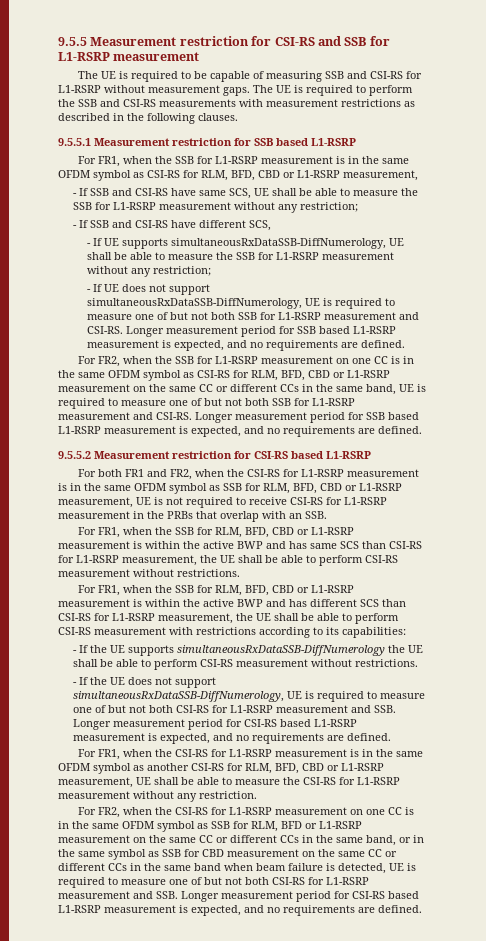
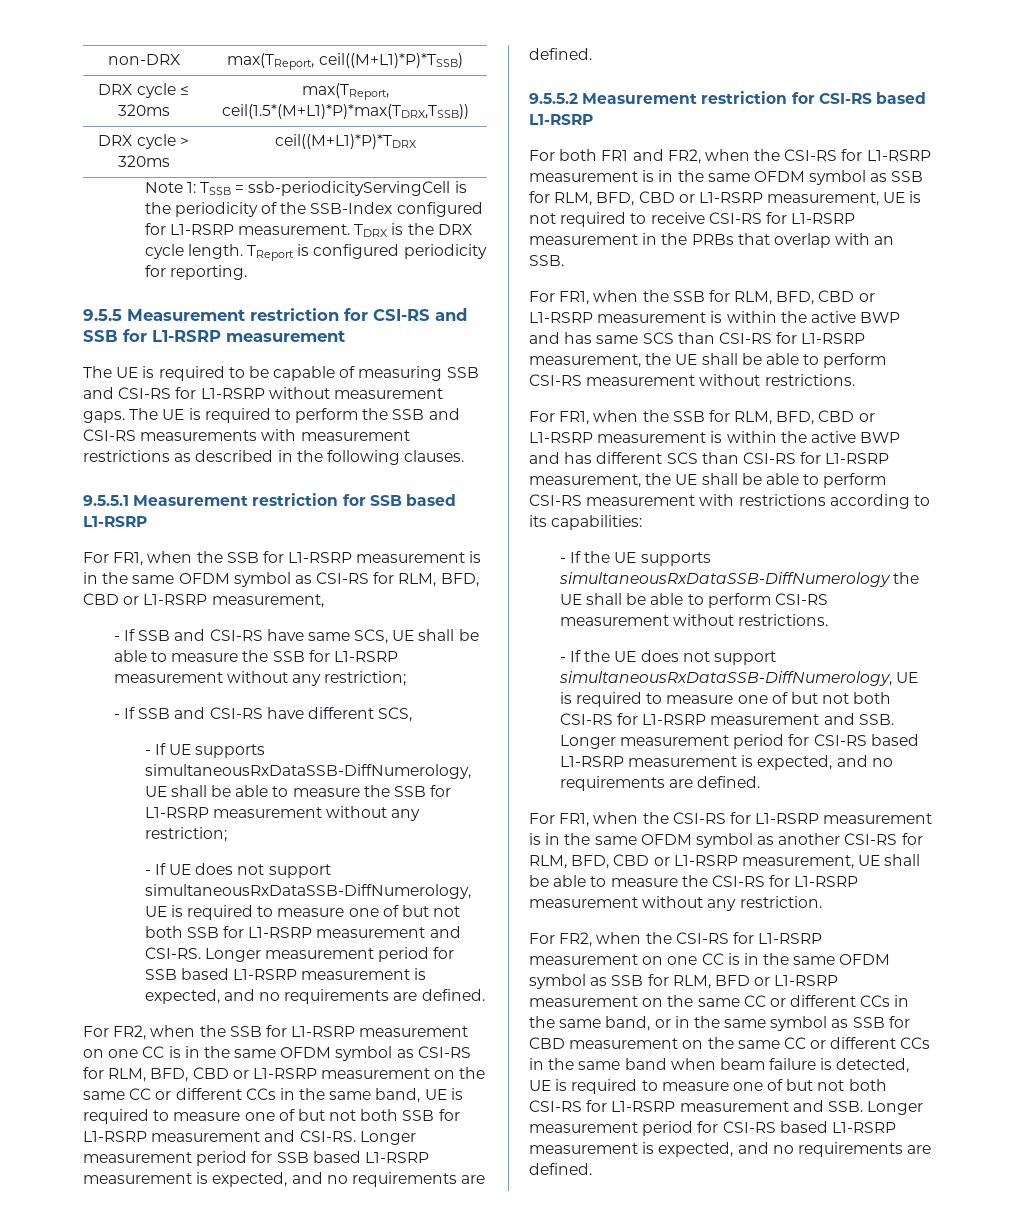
+ non-DRX | max(TReport, ceil((M+L1)*P)*TSSB)
+ DRX cycle ≤ 320ms | max(TReport, ceil(1.5*(M+L1)*P)*max(TDRX,TSSB))
+ DRX cycle > 320ms | ceil((M+L1)*P)*TDRX
+ Note 1: TSSB = ssb-periodicityServingCell is the periodicity of the SSB-Index configured for L1-RSRP measurement. TDRX is the DRX cycle length. TReport is configured periodicity for reporting.

